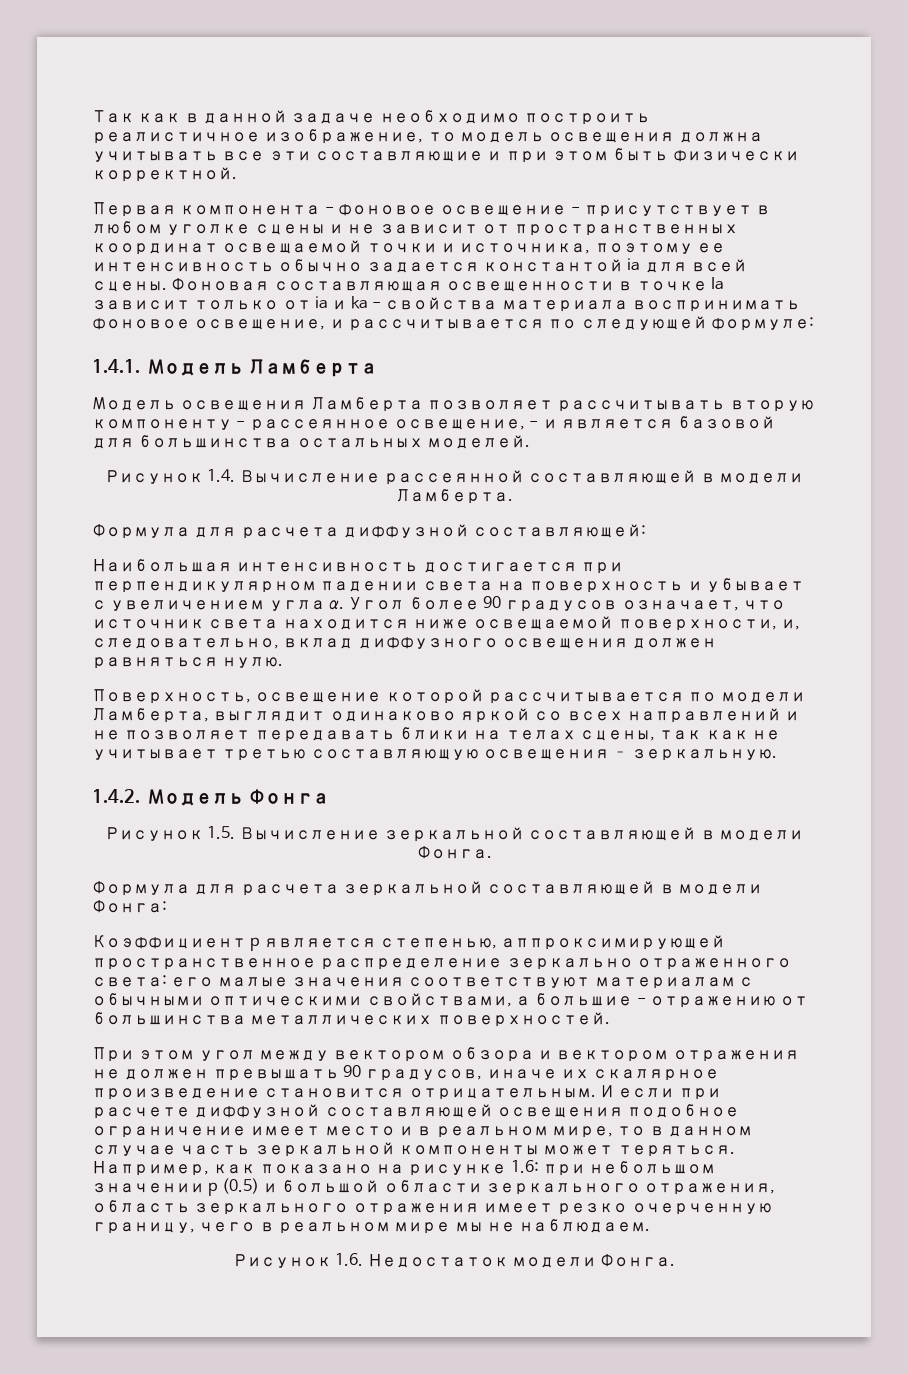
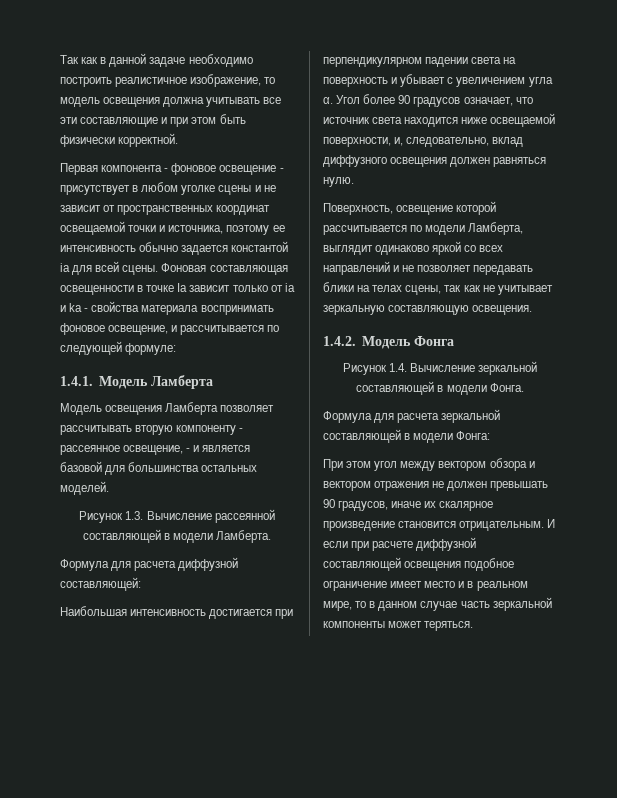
- Рисунок 1.4. Вычисление рассеянной составляющей в модели Ламберта.
+ Рисунок 1.3. Вычисление рассеянной составляющей в модели Ламберта.
- Поверхность, освещение которой рассчитывается по модели Ламберта, выглядит одинаково яркой со всех направлений и не позволяет передавать блики на телах сцены, так как не учитывает третью составляющую освещения – зеркальную.
+ Поверхность, освещение которой рассчитывается по модели Ламберта, выглядит одинаково яркой со всех направлений и не позволяет передавать блики на телах сцены, так как не учитывает зеркальную составляющую освещения.
- Рисунок 1.5. Вычисление зеркальной составляющей в модели Фонга.
+ Рисунок 1.4. Вычисление зеркальной составляющей в модели Фонга.
- Коэффициент p является степенью, аппроксимирующей пространственное распределение зеркально отраженного света: его малые значения соответствуют материалам с обычными оптическими свойствами, а большие - отражению от большинства металлических поверхностей.
- Например, как показано на рисунке 1.6: при небольшом значении p (0.5) и большой области зеркального отражения, область зеркального отражения имеет резко очерченную границу, чего в реальном мире мы не наблюдаем.
- Рисунок 1.6. Недостаток модели Фонга.

